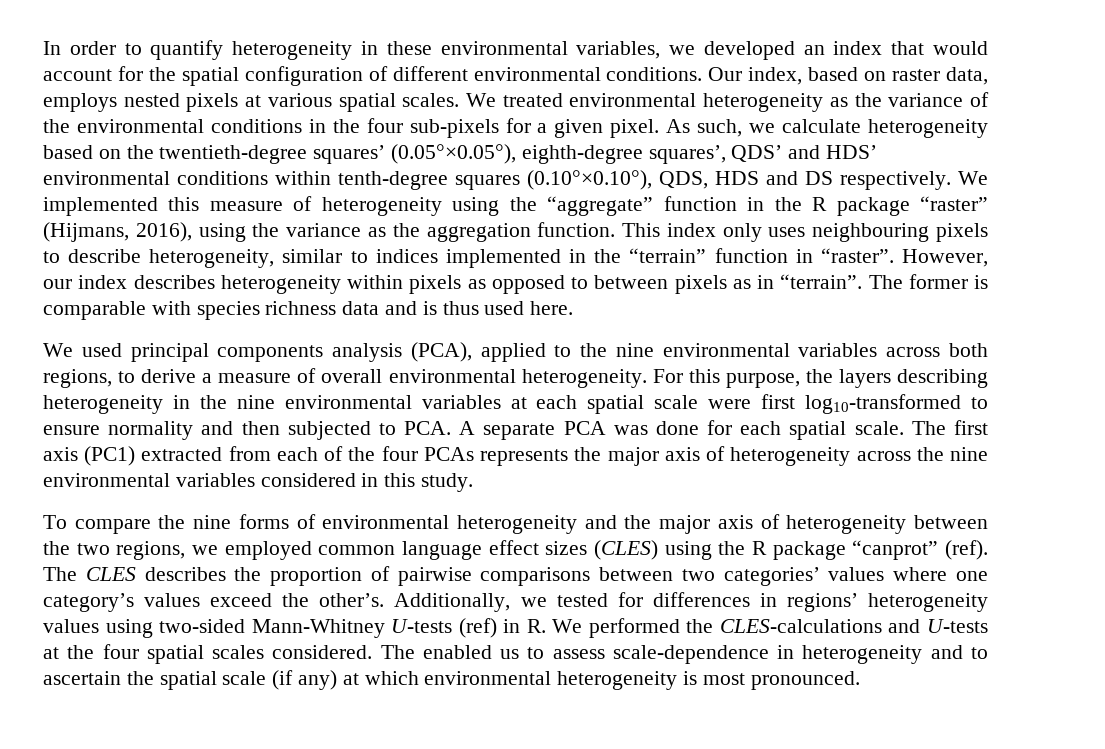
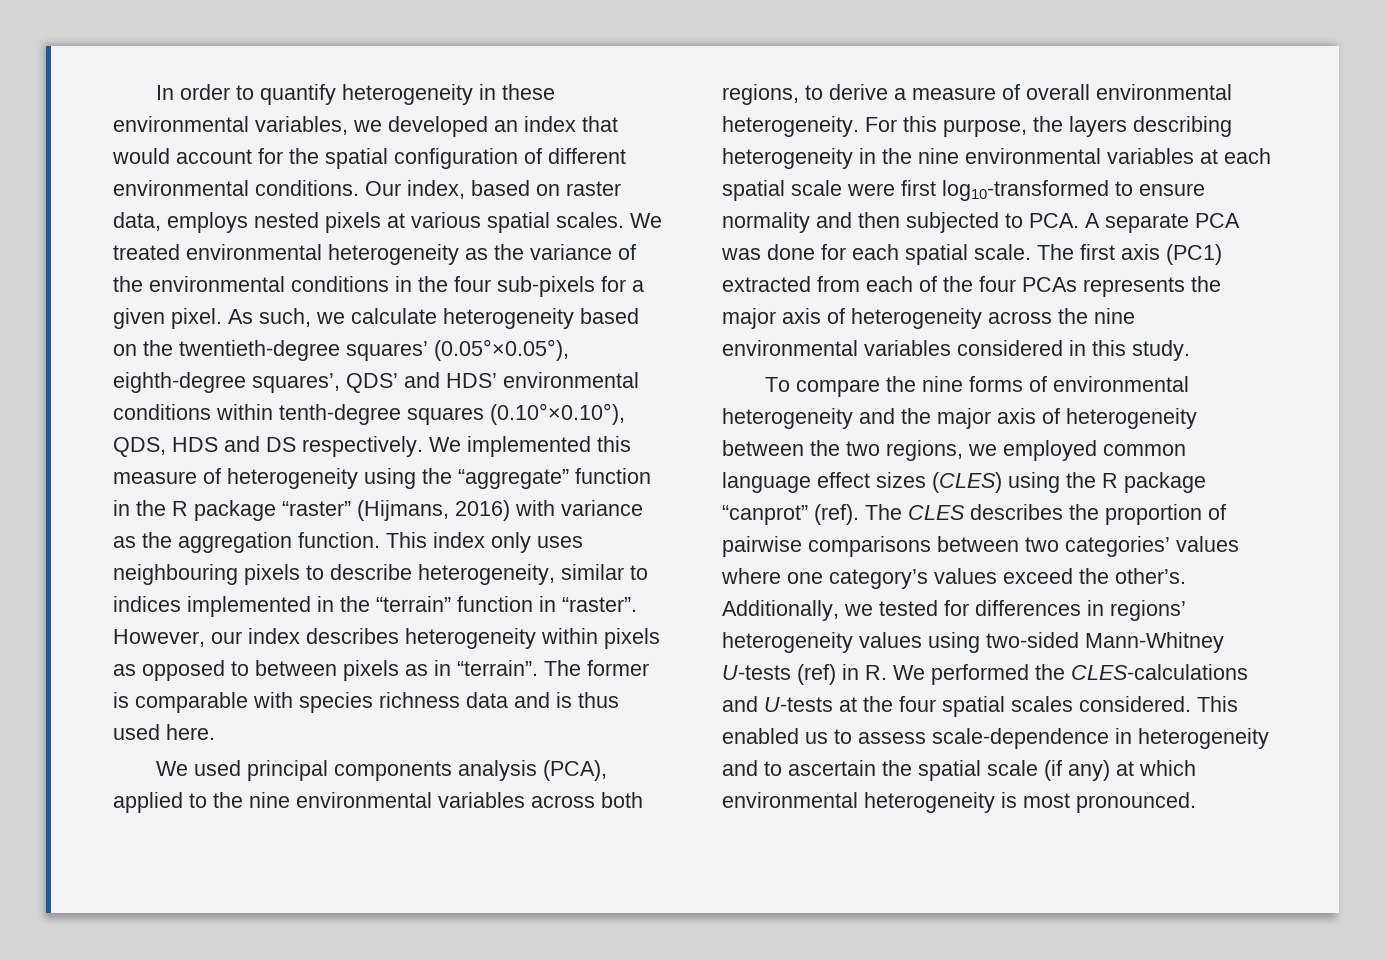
- We implemented this measure of heterogeneity using the “aggregate” function in the R package “raster” (Hijmans, 2016), using the variance as the aggregation function.
+ We implemented this measure of heterogeneity using the “aggregate” function in the R package “raster” (Hijmans, 2016) with variance as the aggregation function.
- The enabled us to assess scale-dependence in heterogeneity and to ascertain the spatial scale (if any) at which environmental heterogeneity is most pronounced.
+ This enabled us to assess scale-dependence in heterogeneity and to ascertain the spatial scale (if any) at which environmental heterogeneity is most pronounced.

